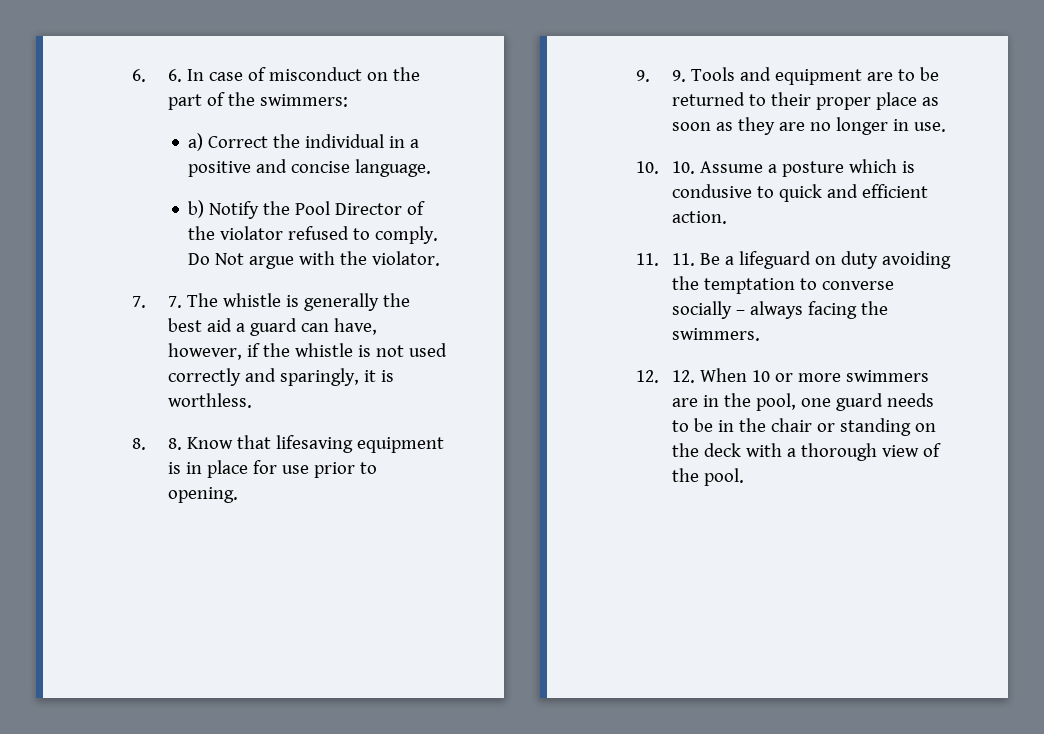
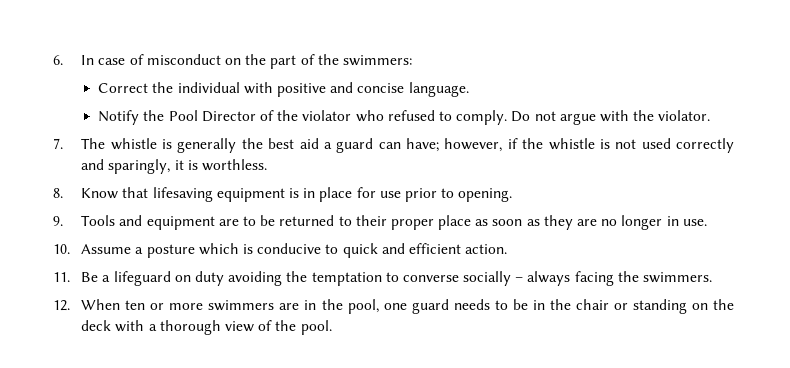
- 6. 6. In case of misconduct on the part of the swimmers:
+ 6. In case of misconduct on the part of the swimmers:
- a) Correct the individual in a positive and concise language.
+ Correct the individual with positive and concise language.
- b) Notify the Pool Director of the violator refused to comply.
+ Notify the Pool Director of the violator who refused to comply.
- Do Not argue with the violator.
+ Do not argue with the violator.
- 7. 7. The whistle is generally the best aid a guard can have, however, if the whistle is not used correctly and sparingly, it is worthless.
+ 7. The whistle is generally the best aid a guard can have; however, if the whistle is not used correctly and sparingly, it is worthless.
- 8. 8. Know that lifesaving equipment is in place for use prior to opening.
+ 8. Know that lifesaving equipment is in place for use prior to opening.
- 9. 9. Tools and equipment are to be returned to their proper place as soon as they are no longer in use.
+ 9. Tools and equipment are to be returned to their proper place as soon as they are no longer in use.
- 10. 10. Assume a posture which is condusive to quick and efficient action.
+ 10. Assume a posture which is conducive to quick and efficient action.
- 11. 11. Be a lifeguard on duty avoiding the temptation to converse socially – always facing the swimmers.
+ 11. Be a lifeguard on duty avoiding the temptation to converse socially – always facing the swimmers.
- 12. 12. When 10 or more swimmers are in the pool, one guard needs to be in the chair or standing on the deck with a thorough view of the pool.
+ 12. When ten or more swimmers are in the pool, one guard needs to be in the chair or standing on the deck with a thorough view of the pool.

